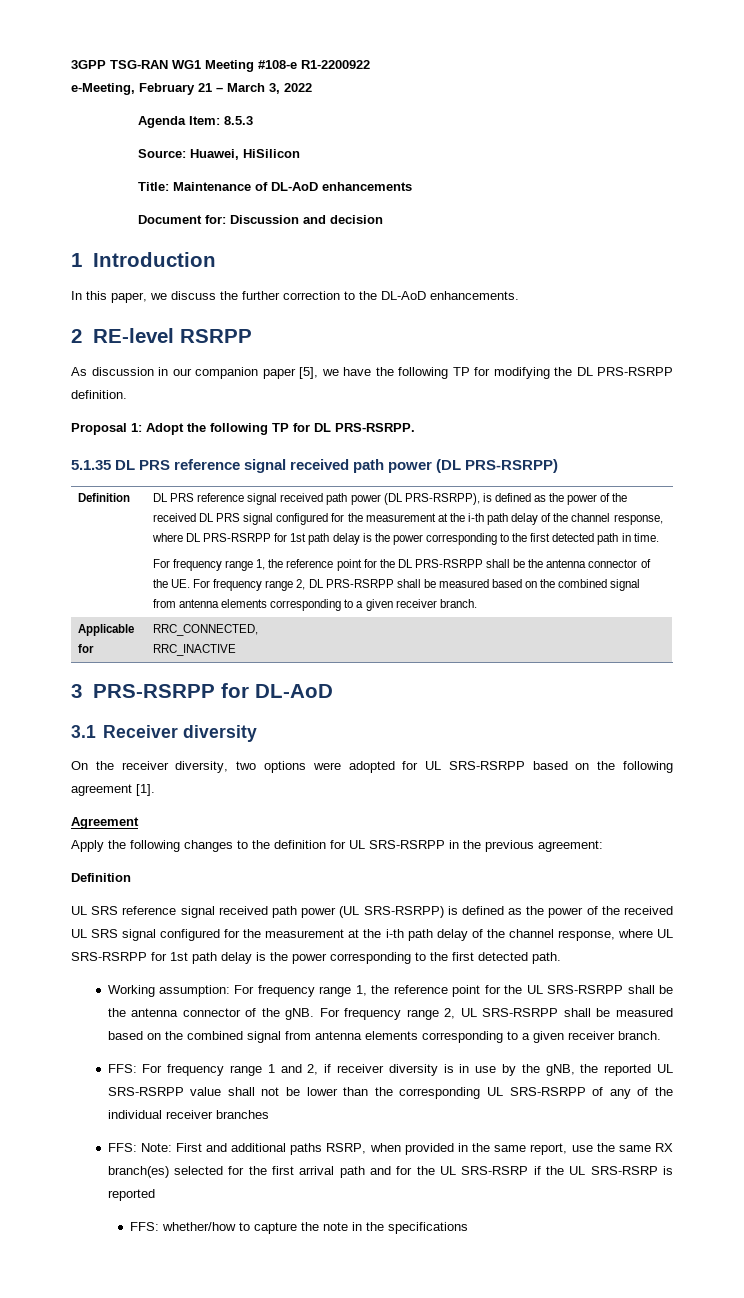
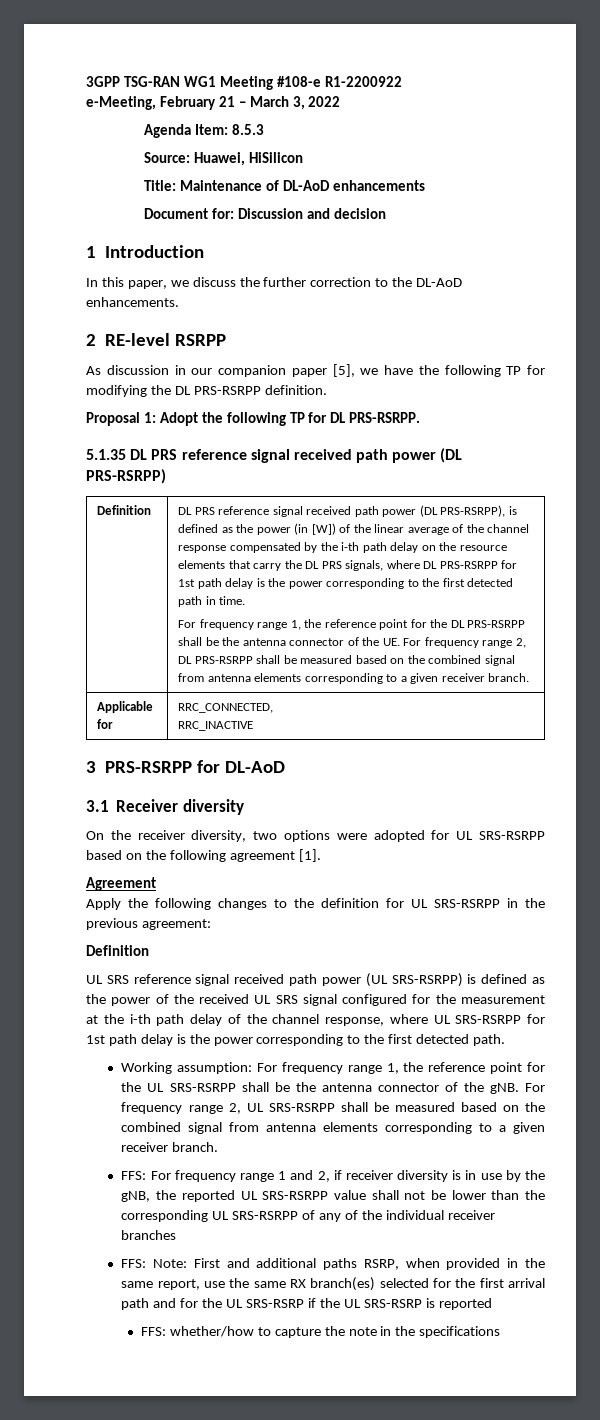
- DL PRS reference signal received path power (DL PRS-RSRPP), is defined as the power of the received DL PRS signal configured for the measurement at the i-th path delay of the channel response, where DL PRS-RSRPP for 1st path delay is the power corresponding to the first detected path in time.
+ DL PRS reference signal received path power (DL PRS-RSRPP), is defined as the power (in [W]) of the linear average of the channel response compensated by the i-th path delay on the resource elements that carry the DL PRS signals, where DL PRS-RSRPP for 1st path delay is the power corresponding to the first detected path in time.

